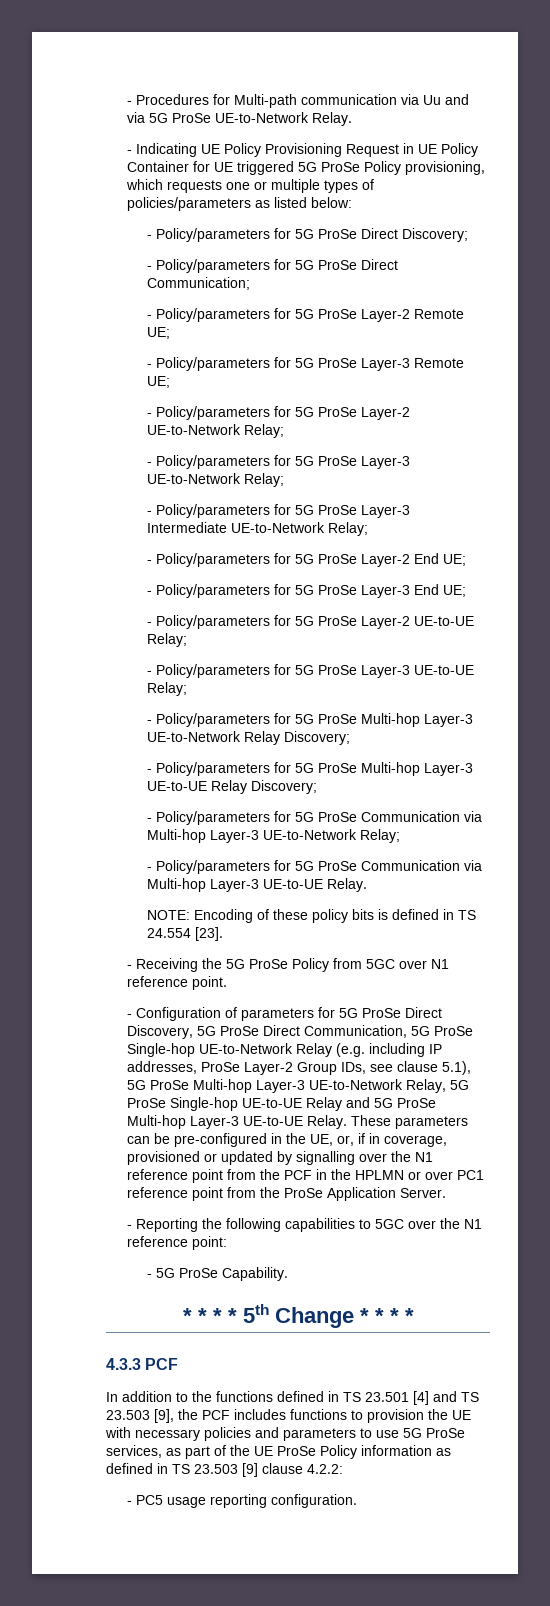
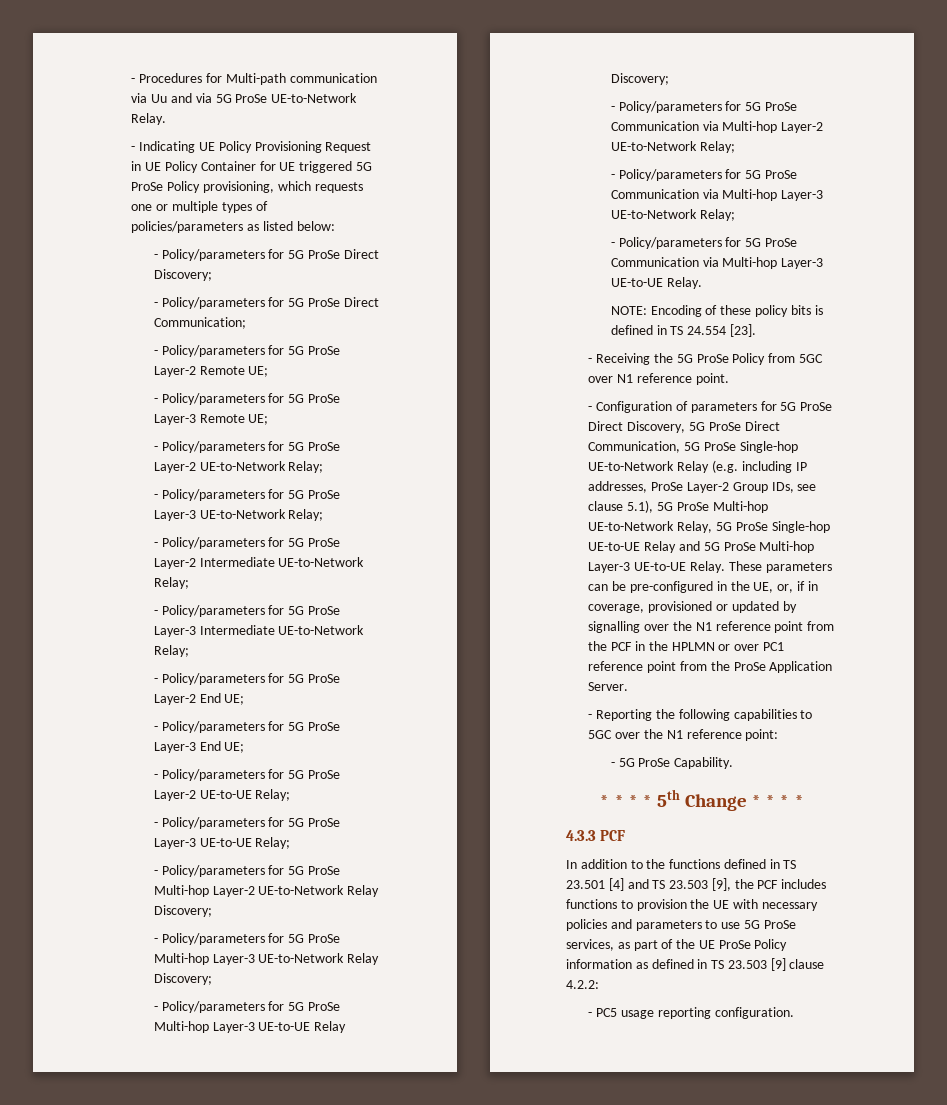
+ - Policy/parameters for 5G ProSe Layer-2 Intermediate UE-to-Network Relay;
+ - Policy/parameters for 5G ProSe Multi-hop Layer-2 UE-to-Network Relay Discovery;
+ - Policy/parameters for 5G ProSe Communication via Multi-hop Layer-2 UE-to-Network Relay;
- - Configuration of parameters for 5G ProSe Direct Discovery, 5G ProSe Direct Communication, 5G ProSe Single-hop UE-to-Network Relay (e.g. including IP addresses, ProSe Layer-2 Group IDs, see clause 5.1), 5G ProSe Multi-hop Layer-3 UE-to-Network Relay, 5G ProSe Single-hop UE-to-UE Relay and 5G ProSe Multi-hop Layer-3 UE-to-UE Relay.
+ - Configuration of parameters for 5G ProSe Direct Discovery, 5G ProSe Direct Communication, 5G ProSe Single-hop UE-to-Network Relay (e.g. including IP addresses, ProSe Layer-2 Group IDs, see clause 5.1), 5G ProSe Multi-hop UE-to-Network Relay, 5G ProSe Single-hop UE-to-UE Relay and 5G ProSe Multi-hop Layer-3 UE-to-UE Relay.

